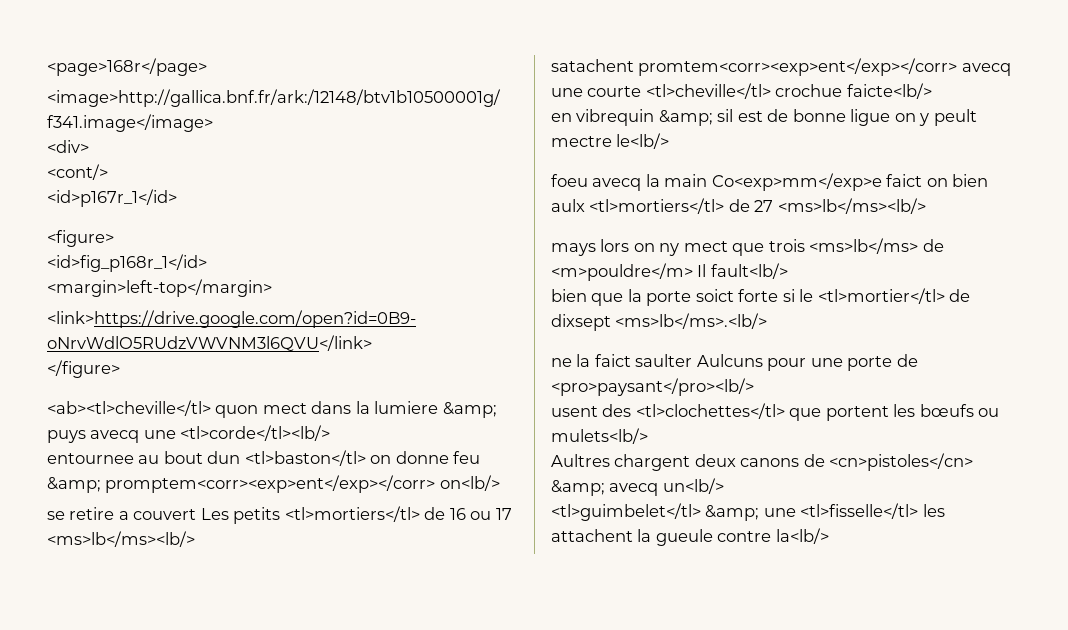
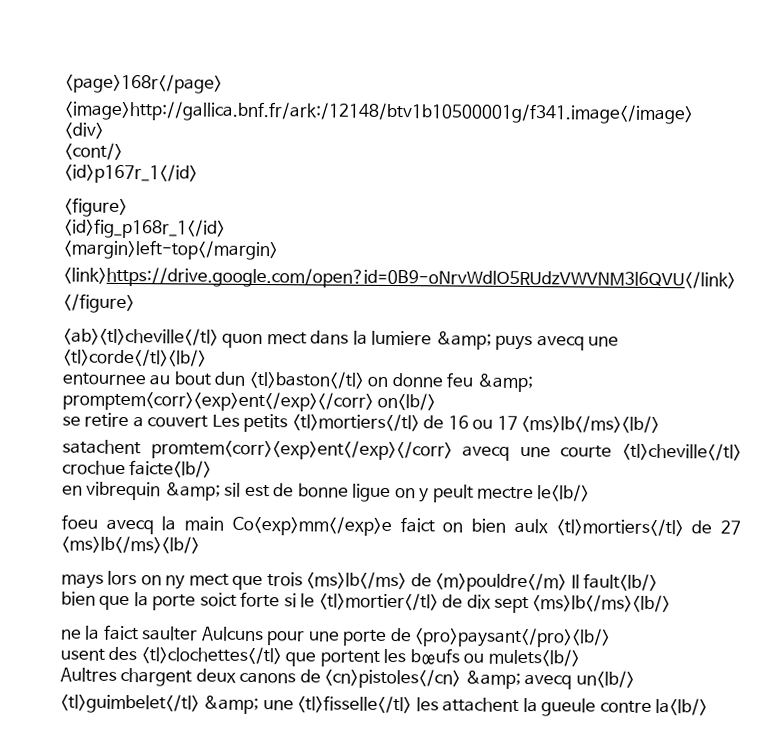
- bien que la porte soict forte si le <tl>mortier</tl> de dixsept <ms>lb</ms>.<lb/>
+ bien que la porte soict forte si le <tl>mortier</tl> de dix sept <ms>lb</ms><lb/>

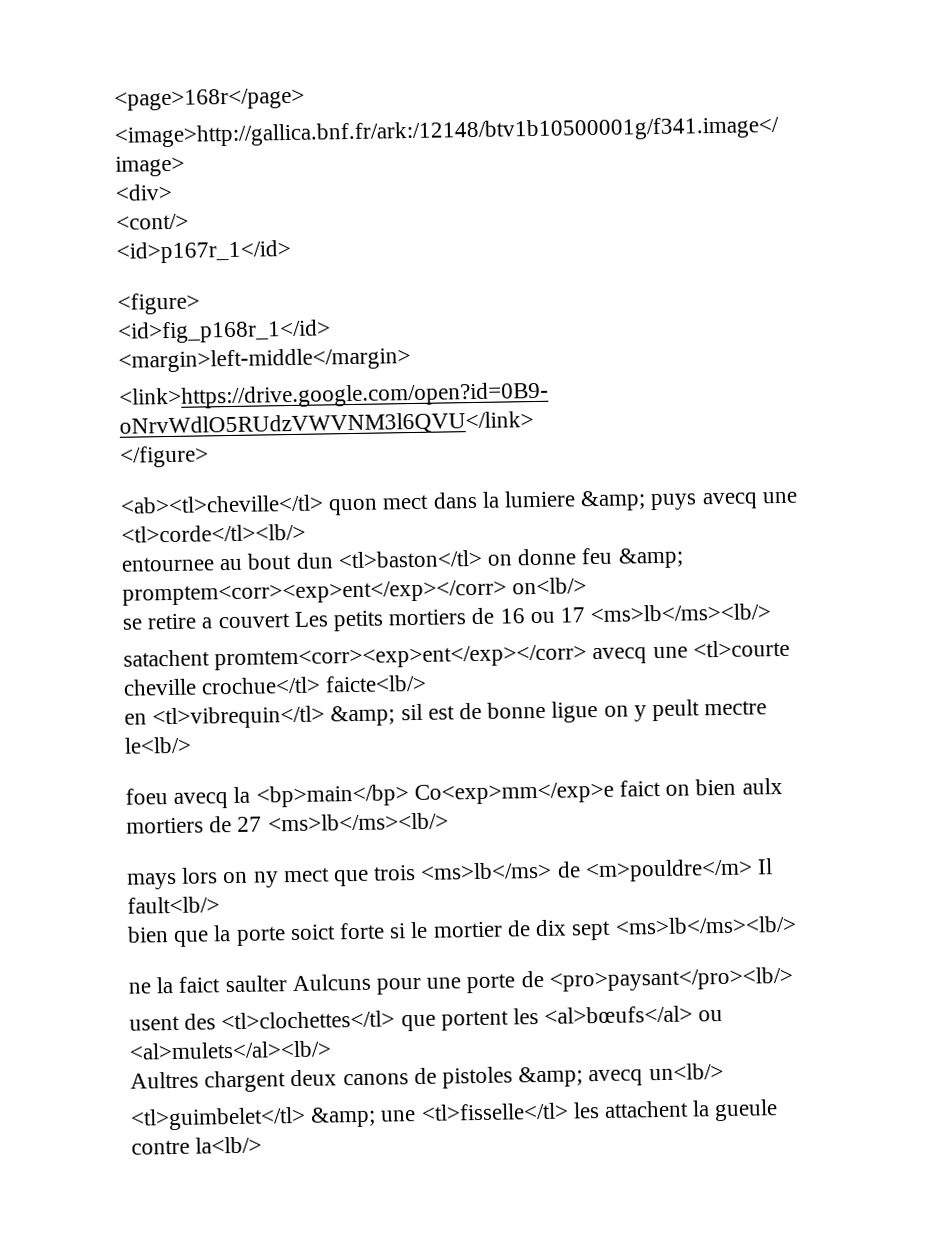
- <margin>left-top</margin>
+ <margin>left-middle</margin>
- se retire a couvert Les petits <tl>mortiers</tl> de 16 ou 17 <ms>lb</ms><lb/>
+ se retire a couvert Les petits mortiers de 16 ou 17 <ms>lb</ms><lb/>
- satachent promtem<corr><exp>ent</exp></corr> avecq une courte <tl>cheville</tl> crochue faicte<lb/>
+ satachent promtem<corr><exp>ent</exp></corr> avecq une <tl>courte cheville crochue</tl> faicte<lb/>
- en vibrequin &amp; sil est de bonne ligue on y peult mectre le<lb/>
+ en <tl>vibrequin</tl> &amp; sil est de bonne ligue on y peult mectre le<lb/>
- foeu avecq la main Co<exp>mm</exp>e faict on bien aulx <tl>mortiers</tl> de 27 <ms>lb</ms><lb/>
+ foeu avecq la <bp>main</bp> Co<exp>mm</exp>e faict on bien aulx mortiers de 27 <ms>lb</ms><lb/>
- bien que la porte soict forte si le <tl>mortier</tl> de dix sept <ms>lb</ms><lb/>
+ bien que la porte soict forte si le mortier de dix sept <ms>lb</ms><lb/>
- usent des <tl>clochettes</tl> que portent les bœufs ou mulets<lb/>
+ usent des <tl>clochettes</tl> que portent les <al>bœufs</al> ou <al>mulets</al><lb/>
- Aultres chargent deux canons de <cn>pistoles</cn> &amp; avecq un<lb/>
+ Aultres chargent deux canons de pistoles &amp; avecq un<lb/>

